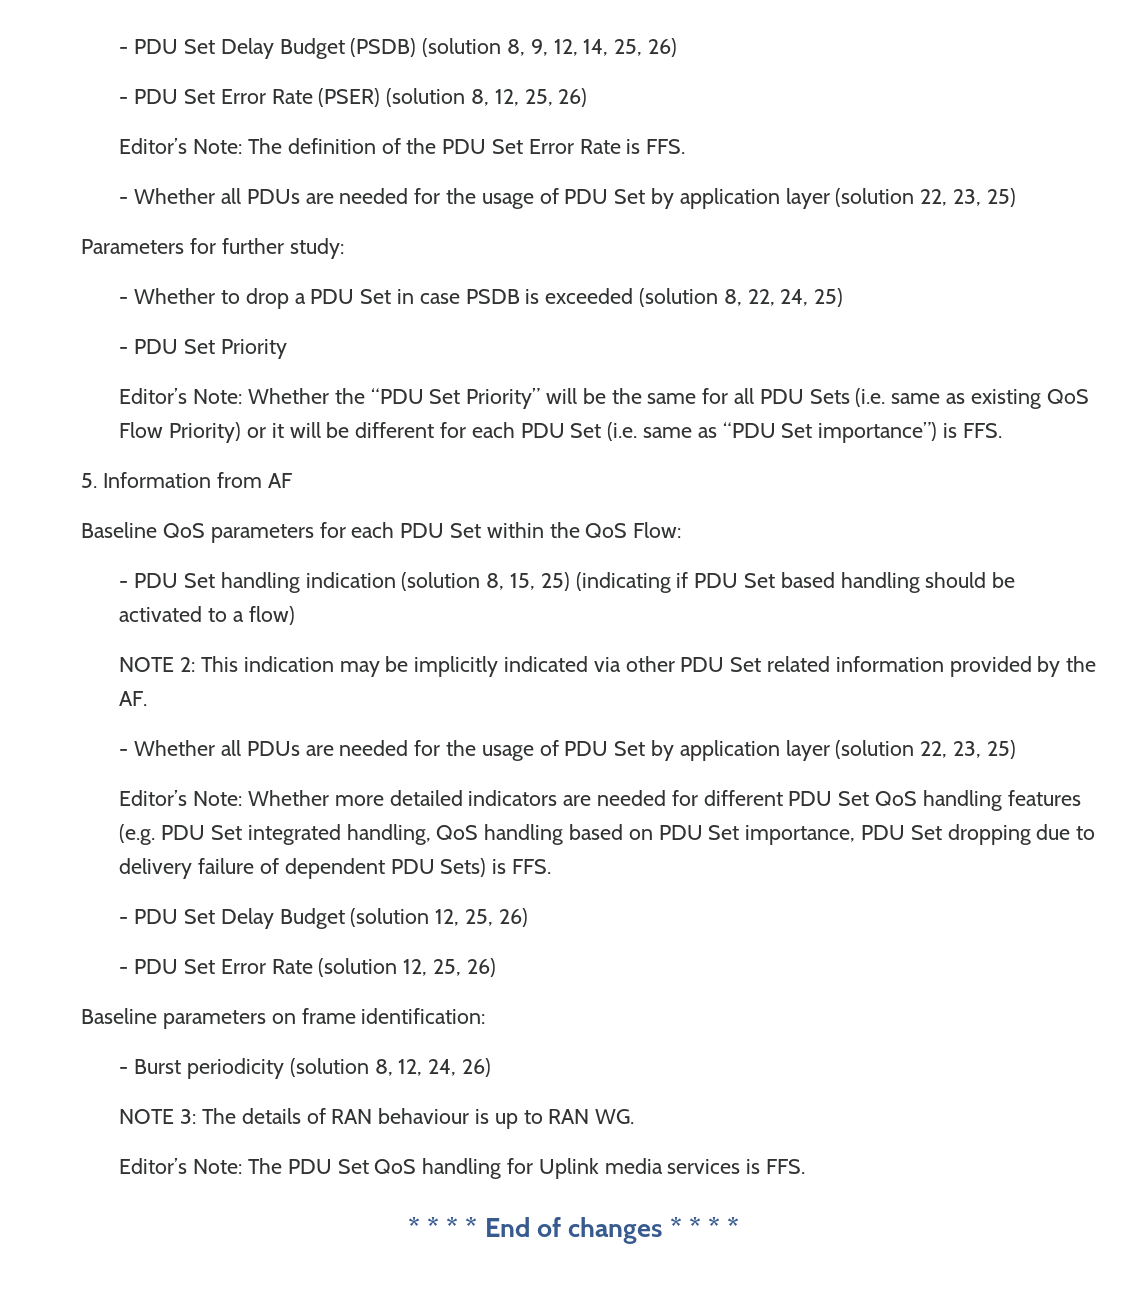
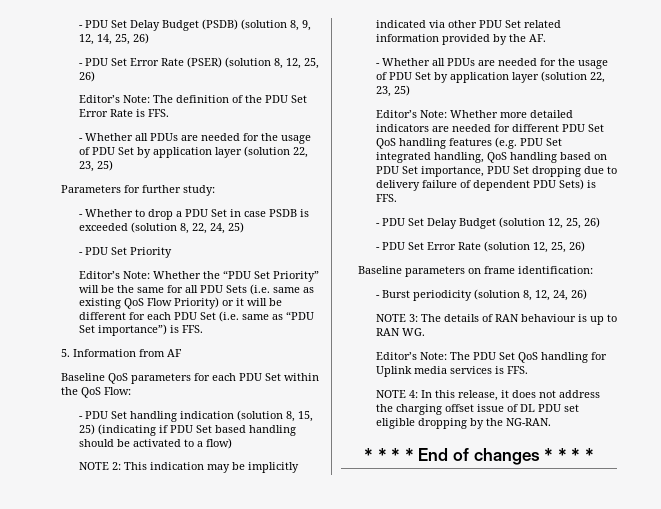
+ NOTE 4: In this release, it does not address the charging offset issue of DL PDU set eligible dropping by the NG-RAN.

